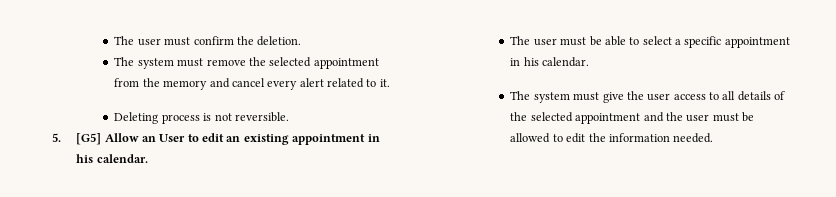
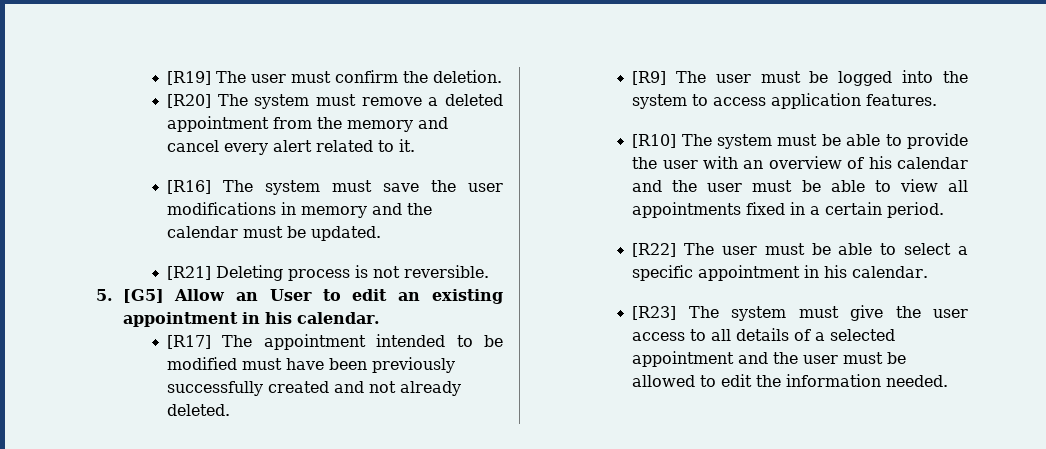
- The user must confirm the deletion.
+ [R19] The user must confirm the deletion.
- The system must remove the selected appointment from the memory and cancel every alert related to it.
+ [R20] The system must remove a deleted appointment from the memory and cancel every alert related to it.
- Deleting process is not reversible.
+ [R16] The system must save the user modifications in memory and the calendar must be updated.
+ [R21] Deleting process is not reversible.
- The user must be able to select a specific appointment in his calendar.
+ [R17] The appointment intended to be modified must have been previously successfully created and not already deleted.
+ [R9] The user must be logged into the system to access application features.
+ [R10] The system must be able to provide the user with an overview of his calendar and the user must be able to view all appointments fixed in a certain period.
+ [R22] The user must be able to select a specific appointment in his calendar.
- The system must give the user access to all details of the selected appointment and the user must be allowed to edit the information needed.
+ [R23] The system must give the user access to all details of a selected appointment and the user must be allowed to edit the information needed.

